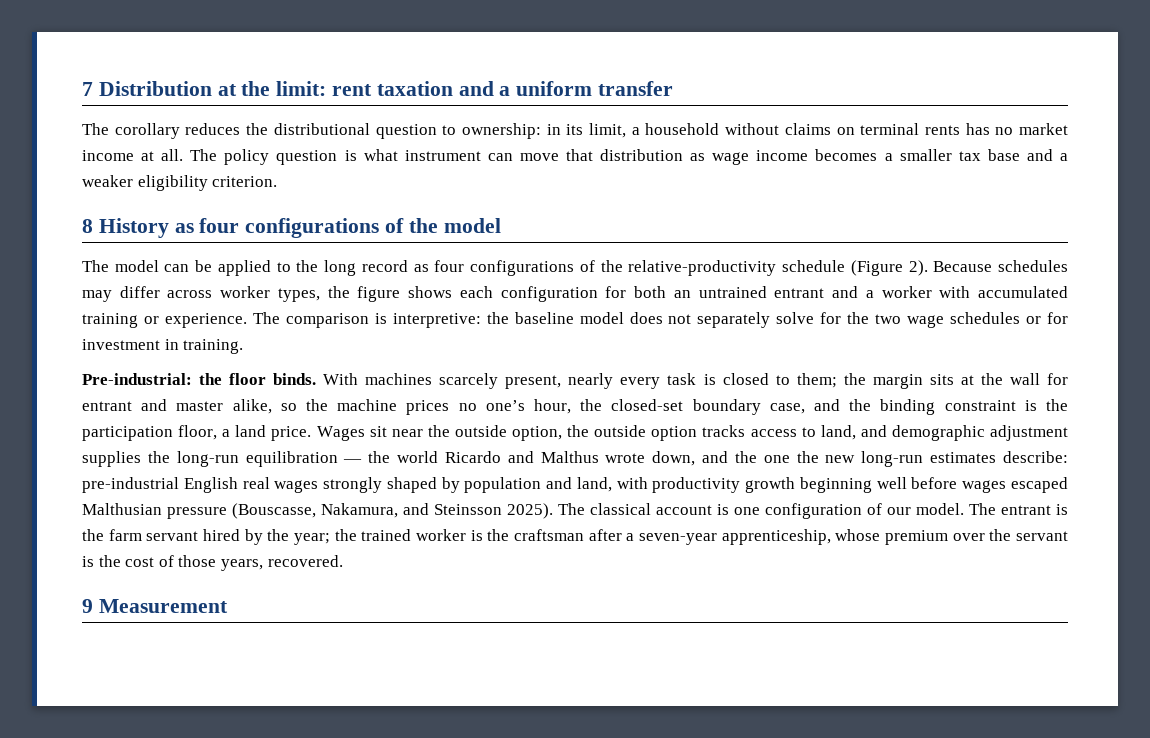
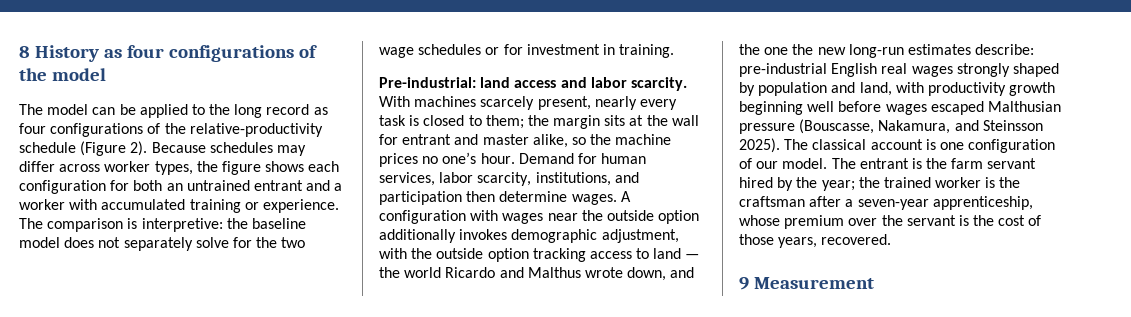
- 7 Distribution at the limit: rent taxation and a uniform transfer
- The corollary reduces the distributional question to ownership: in its limit, a household without claims on terminal rents has no market income at all. The policy question is what instrument can move that distribution as wage income becomes a smaller tax base and a weaker eligibility criterion.
- Pre-industrial: the floor binds.
+ Pre-industrial: land access and labor scarcity.
- the margin sits at the wall for entrant and master alike, so the machine prices no one’s hour, the closed-set boundary case, and the binding constraint is the participation floor, a land price. Wages sit near the outside option, the outside option tracks access to land, and demographic adjustment supplies the long-run equilibration — the world Ricardo and Malthus wrote down, and the one the new long-run estimates describe:
+ the margin sits at the wall for entrant and master alike, so the machine prices no one’s hour. Demand for human services, labor scarcity, institutions, and participation then determine wages. A configuration with wages near the outside option additionally invokes demographic adjustment, with the outside option tracking access to land — the world Ricardo and Malthus wrote down, and the one the new long-run estimates describe:

